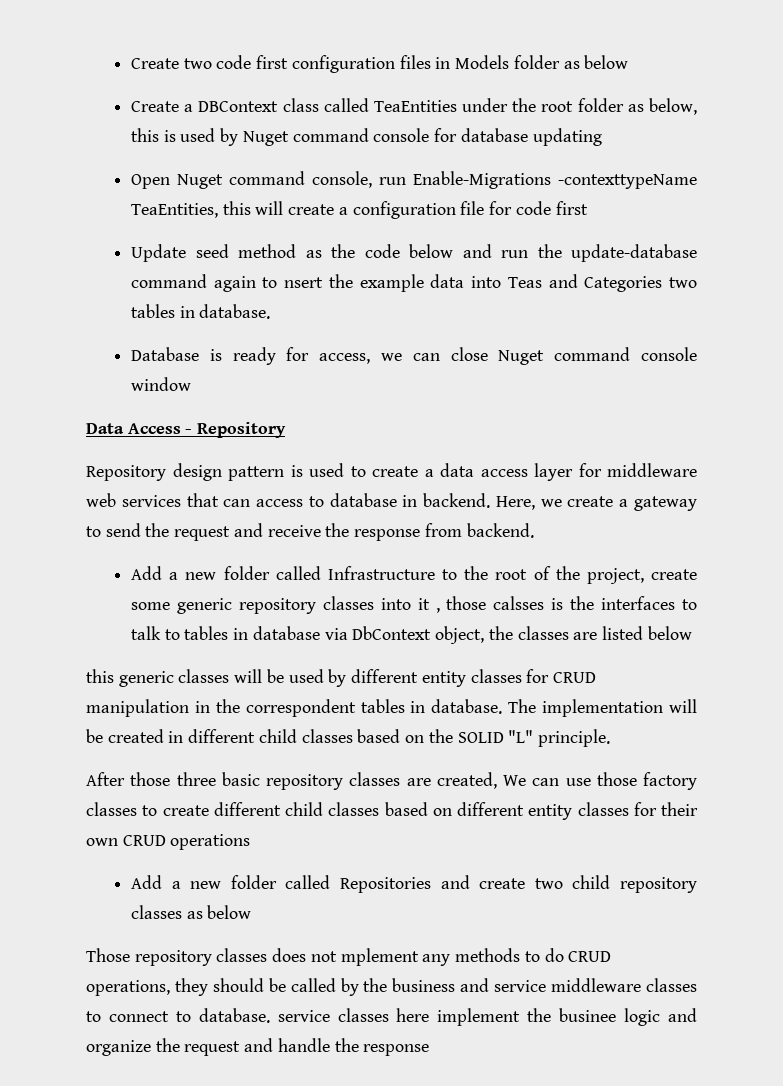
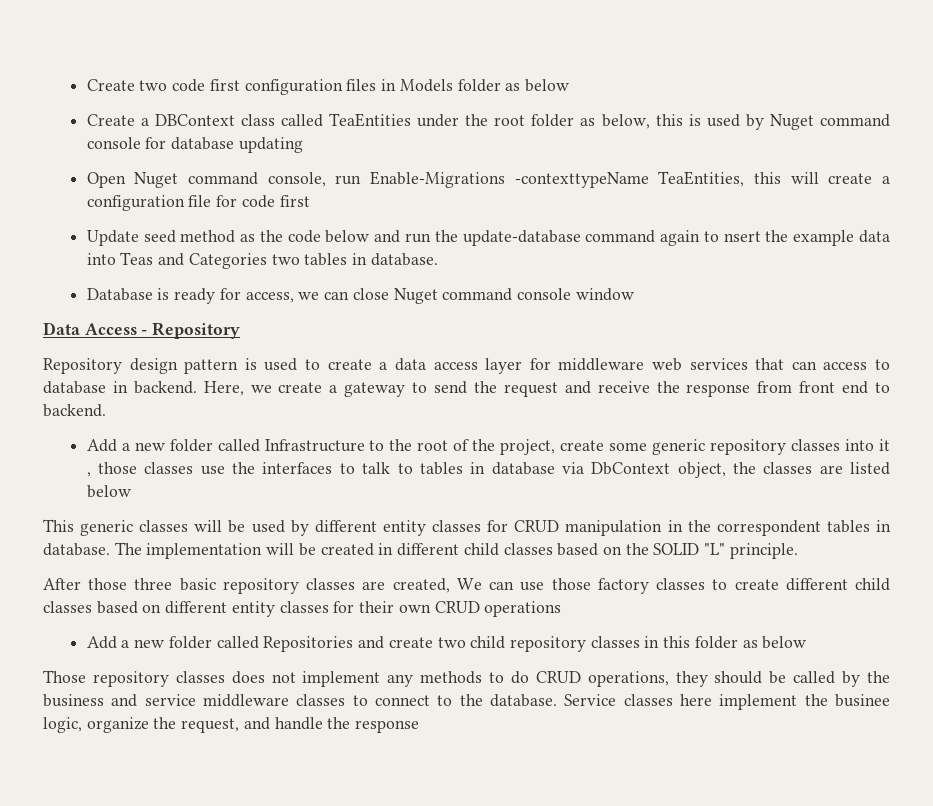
- Here, we create a gateway to send the request and receive the response from backend.
+ Here, we create a gateway to send the request and receive the response from front end to backend.
- Add a new folder called Infrastructure to the root of the project, create some generic repository classes into it , those calsses is the interfaces to talk to tables in database via DbContext object, the classes are listed below
+ Add a new folder called Infrastructure to the root of the project, create some generic repository classes into it , those classes use the interfaces to talk to tables in database via DbContext object, the classes are listed below
- this generic classes will be used by different entity classes for CRUD manipulation in the correspondent tables in database.
+ This generic classes will be used by different entity classes for CRUD manipulation in the correspondent tables in database.
- Add a new folder called Repositories and create two child repository classes as below
+ Add a new folder called Repositories and create two child repository classes in this folder as below
- Those repository classes does not mplement any methods to do CRUD operations, they should be called by the business and service middleware classes to connect to database. service classes here implement the businee logic and organize the request and handle the response
+ Those repository classes does not implement any methods to do CRUD operations, they should be called by the business and service middleware classes to connect to the database. Service classes here implement the businee logic, organize the request, and handle the response

